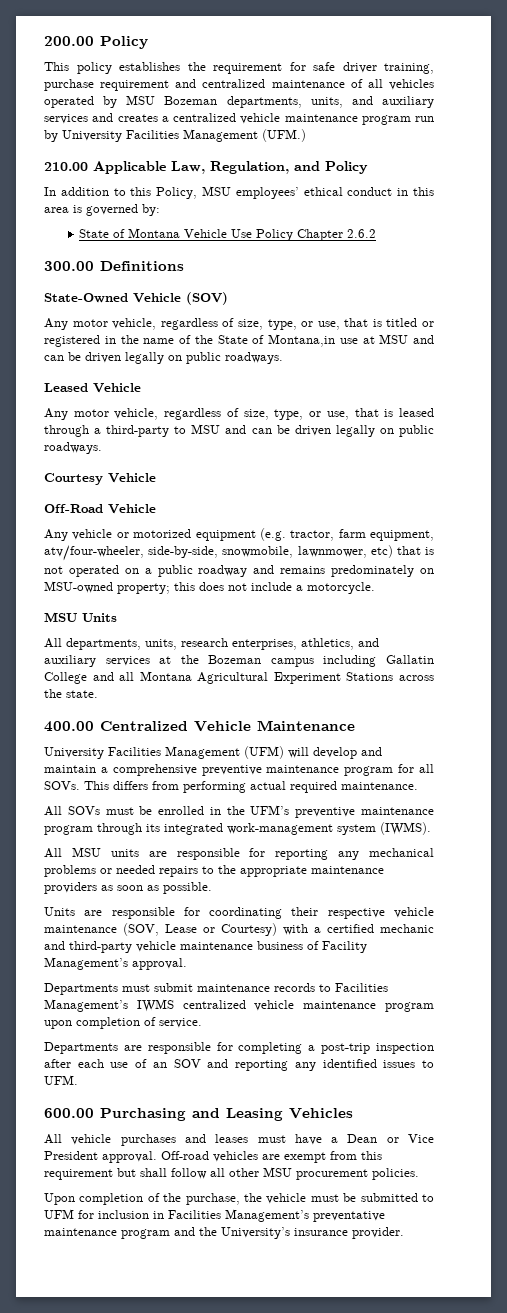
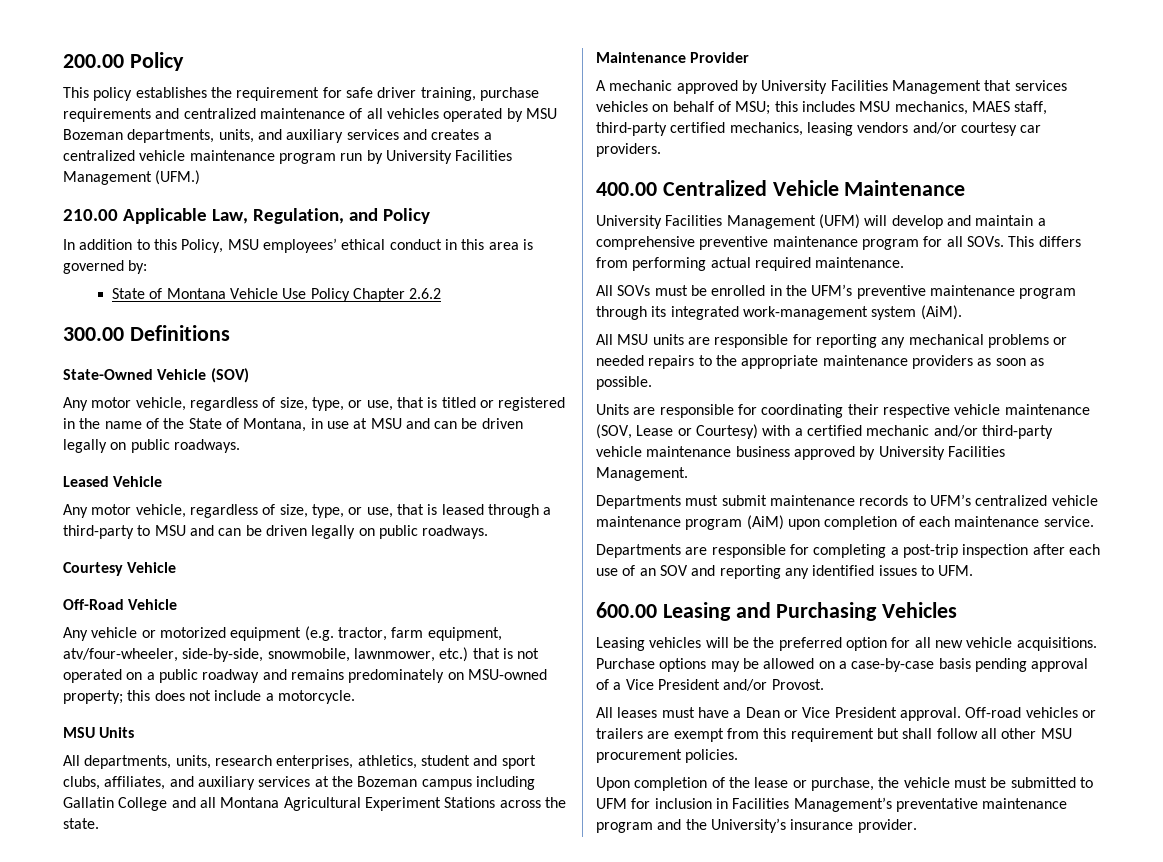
- This policy establishes the requirement for safe driver training, purchase requirement and centralized maintenance of all vehicles operated by MSU Bozeman departments, units, and auxiliary services and creates a centralized vehicle maintenance program run by University Facilities Management (UFM.)
+ This policy establishes the requirement for safe driver training, purchase requirements and centralized maintenance of all vehicles operated by MSU Bozeman departments, units, and auxiliary services and creates a centralized vehicle maintenance program run by University Facilities Management (UFM.)
- Any motor vehicle, regardless of size, type, or use, that is titled or registered in the name of the State of Montana,in use at MSU and can be driven legally on public roadways.
+ Any motor vehicle, regardless of size, type, or use, that is titled or registered in the name of the State of Montana, in use at MSU and can be driven legally on public roadways.
- Any vehicle or motorized equipment (e.g. tractor, farm equipment, atv/four-wheeler, side-by-side, snowmobile, lawnmower, etc) that is not operated on a public roadway and remains predominately on MSU-owned property; this does not include a motorcycle.
+ Any vehicle or motorized equipment (e.g. tractor, farm equipment, atv/four-wheeler, side-by-side, snowmobile, lawnmower, etc.) that is not operated on a public roadway and remains predominately on MSU-owned property; this does not include a motorcycle.
- All departments, units, research enterprises, athletics, and auxiliary services at the Bozeman campus including Gallatin College and all Montana Agricultural Experiment Stations across the state.
+ All departments, units, research enterprises, athletics, student and sport clubs, affiliates, and auxiliary services at the Bozeman campus including Gallatin College and all Montana Agricultural Experiment Stations across the state.
+ Maintenance Provider
+ A mechanic approved by University Facilities Management that services vehicles on behalf of MSU; this includes MSU mechanics, MAES staff, third-party certified mechanics, leasing vendors and/or courtesy car providers.
- All SOVs must be enrolled in the UFM’s preventive maintenance program through its integrated work-management system (IWMS).
+ All SOVs must be enrolled in the UFM’s preventive maintenance program through its integrated work-management system (AiM).
- Units are responsible for coordinating their respective vehicle maintenance (SOV, Lease or Courtesy) with a certified mechanic and third-party vehicle maintenance business of Facility Management’s approval.
+ Units are responsible for coordinating their respective vehicle maintenance (SOV, Lease or Courtesy) with a certified mechanic and/or third-party vehicle maintenance business approved by University Facilities Management.
- Departments must submit maintenance records to Facilities Management’s IWMS centralized vehicle maintenance program upon completion of service.
+ Departments must submit maintenance records to UFM’s centralized vehicle maintenance program (AiM) upon completion of each maintenance service.
- 600.00 Purchasing and Leasing Vehicles
- All vehicle purchases and leases must have a Dean or Vice President approval.
+ 600.00 Leasing and Purchasing Vehicles
+ Leasing vehicles will be the preferred option for all new vehicle acquisitions. Purchase options may be allowed on a case-by-case basis pending approval of a Vice President and/or Provost.
+ All leases must have a Dean or Vice President approval.
- Off-road vehicles are exempt from this requirement but shall follow all other MSU procurement policies.
+ Off-road vehicles or trailers are exempt from this requirement but shall follow all other MSU procurement policies.
- Upon completion of the purchase, the vehicle must be submitted to UFM for inclusion in Facilities Management’s preventative maintenance program and the University’s insurance provider.
+ Upon completion of the lease or purchase, the vehicle must be submitted to UFM for inclusion in Facilities Management’s preventative maintenance program and the University’s insurance provider.

